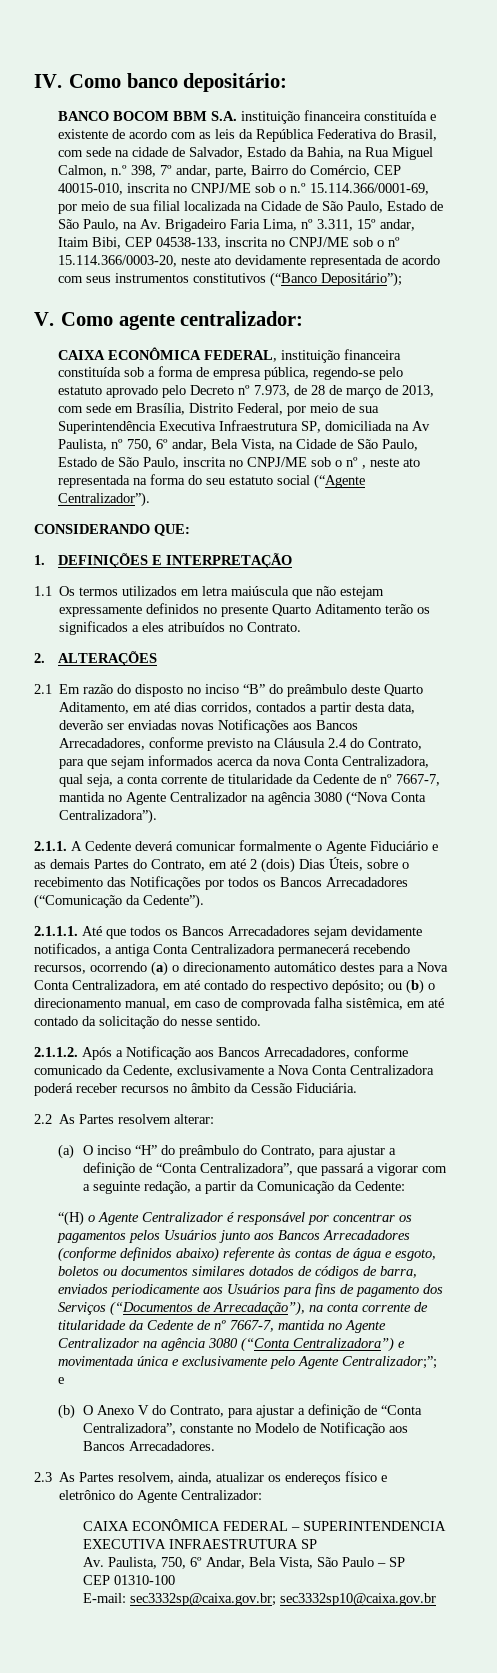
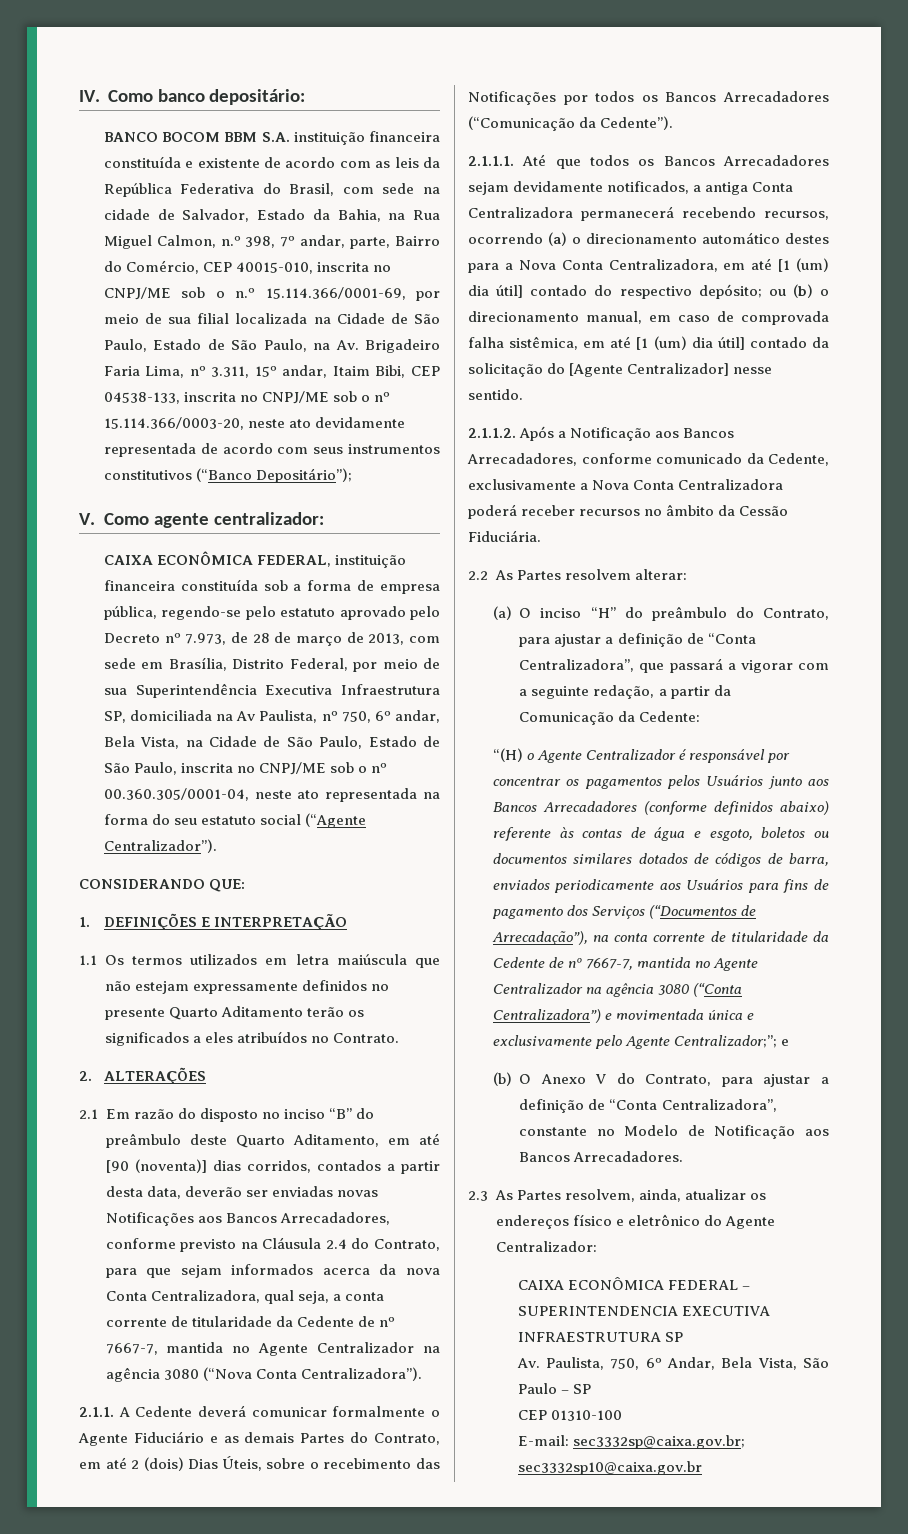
- CAIXA ECONÔMICA FEDERAL, instituição financeira constituída sob a forma de empresa pública, regendo-se pelo estatuto aprovado pelo Decreto nº 7.973, de 28 de março de 2013, com sede em Brasília, Distrito Federal, por meio de sua Superintendência Executiva Infraestrutura SP, domiciliada na Av Paulista, nº 750, 6º andar, Bela Vista, na Cidade de São Paulo, Estado de São Paulo, inscrita no CNPJ/ME sob o nº , neste ato representada na forma do seu estatuto social (“Agente Centralizador”).
+ CAIXA ECONÔMICA FEDERAL, instituição financeira constituída sob a forma de empresa pública, regendo-se pelo estatuto aprovado pelo Decreto nº 7.973, de 28 de março de 2013, com sede em Brasília, Distrito Federal, por meio de sua Superintendência Executiva Infraestrutura SP, domiciliada na Av Paulista, nº 750, 6º andar, Bela Vista, na Cidade de São Paulo, Estado de São Paulo, inscrita no CNPJ/ME sob o nº 00.360.305/0001-04, neste ato representada na forma do seu estatuto social (“Agente Centralizador”).
- 2.1 Em razão do disposto no inciso “B” do preâmbulo deste Quarto Aditamento, em até dias corridos, contados a partir desta data, deverão ser enviadas novas Notificações aos Bancos Arrecadadores, conforme previsto na Cláusula 2.4 do Contrato, para que sejam informados acerca da nova Conta Centralizadora, qual seja, a conta corrente de titularidade da Cedente de nº 7667-7, mantida no Agente Centralizador na agência 3080 (“Nova Conta Centralizadora”).
+ 2.1 Em razão do disposto no inciso “B” do preâmbulo deste Quarto Aditamento, em até [90 (noventa)] dias corridos, contados a partir desta data, deverão ser enviadas novas Notificações aos Bancos Arrecadadores, conforme previsto na Cláusula 2.4 do Contrato, para que sejam informados acerca da nova Conta Centralizadora, qual seja, a conta corrente de titularidade da Cedente de nº 7667-7, mantida no Agente Centralizador na agência 3080 (“Nova Conta Centralizadora”).
- 2.1.1.1. Até que todos os Bancos Arrecadadores sejam devidamente notificados, a antiga Conta Centralizadora permanecerá recebendo recursos, ocorrendo (a) o direcionamento automático destes para a Nova Conta Centralizadora, em até contado do respectivo depósito; ou (b) o direcionamento manual, em caso de comprovada falha sistêmica, em até contado da solicitação do nesse sentido.
+ 2.1.1.1. Até que todos os Bancos Arrecadadores sejam devidamente notificados, a antiga Conta Centralizadora permanecerá recebendo recursos, ocorrendo (a) o direcionamento automático destes para a Nova Conta Centralizadora, em até [1 (um) dia útil] contado do respectivo depósito; ou (b) o direcionamento manual, em caso de comprovada falha sistêmica, em até [1 (um) dia útil] contado da solicitação do [Agente Centralizador] nesse sentido.

